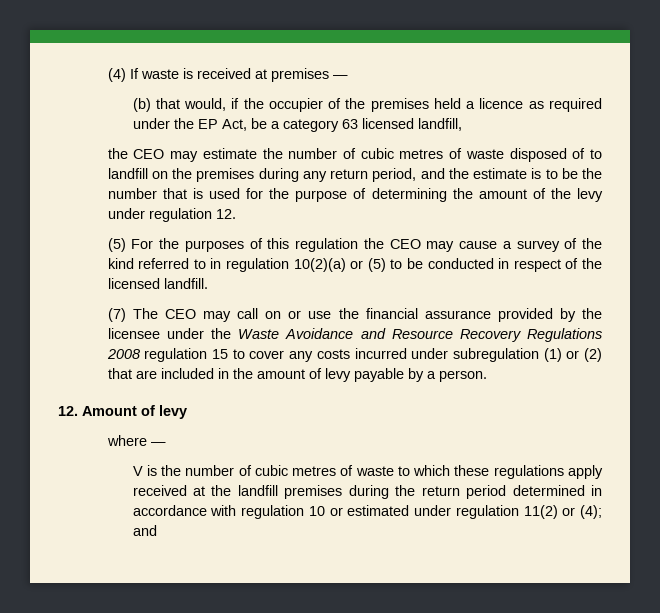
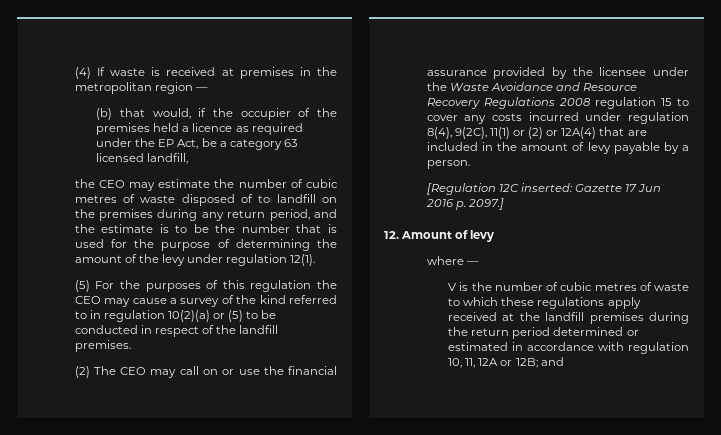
- (4) If waste is received at premises —
+ (4) If waste is received at premises in the metropolitan region —
- the CEO may estimate the number of cubic metres of waste disposed of to landfill on the premises during any return period, and the estimate is to be the number that is used for the purpose of determining the amount of the levy under regulation 12.
+ the CEO may estimate the number of cubic metres of waste disposed of to landfill on the premises during any return period, and the estimate is to be the number that is used for the purpose of determining the amount of the levy under regulation 12(1).
- (5) For the purposes of this regulation the CEO may cause a survey of the kind referred to in regulation 10(2)(a) or (5) to be conducted in respect of the licensed landfill.
- (7) The CEO may call on or use the financial assurance provided by the licensee under the Waste Avoidance and Resource Recovery Regulations 2008 regulation 15 to cover any costs incurred under subregulation (1) or (2) that are included in the amount of levy payable by a person.
+ (5) For the purposes of this regulation the CEO may cause a survey of the kind referred to in regulation 10(2)(a) or (5) to be conducted in respect of the landfill premises.
+ (2) The CEO may call on or use the financial assurance provided by the licensee under the Waste Avoidance and Resource Recovery Regulations 2008 regulation 15 to cover any costs incurred under regulation 8(4), 9(2C), 11(1) or (2) or 12A(4) that are included in the amount of levy payable by a person.
+ [Regulation 12C inserted: Gazette 17 Jun 2016 p. 2097.]
- V is the number of cubic metres of waste to which these regulations apply received at the landfill premises during the return period determined in accordance with regulation 10 or estimated under regulation 11(2) or (4); and
+ V is the number of cubic metres of waste to which these regulations apply received at the landfill premises during the return period determined or estimated in accordance with regulation 10, 11, 12A or 12B; and

